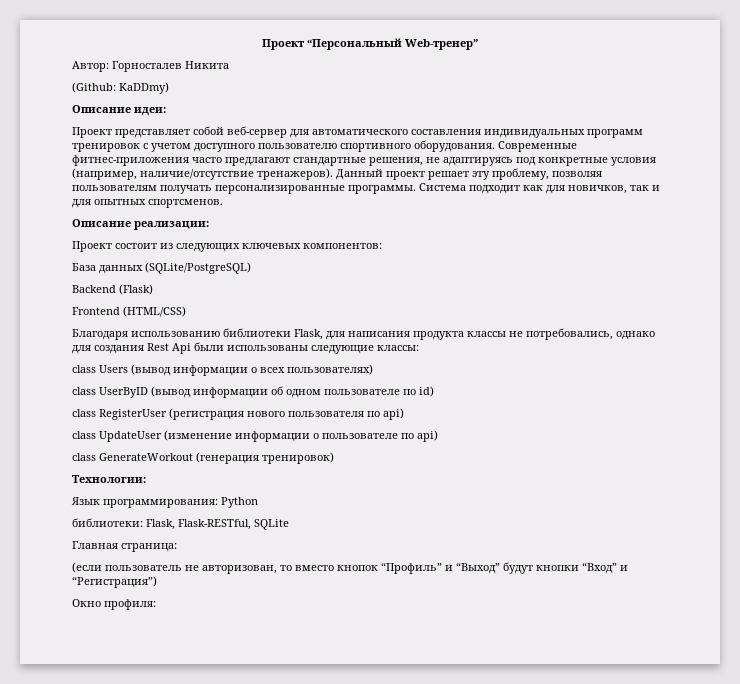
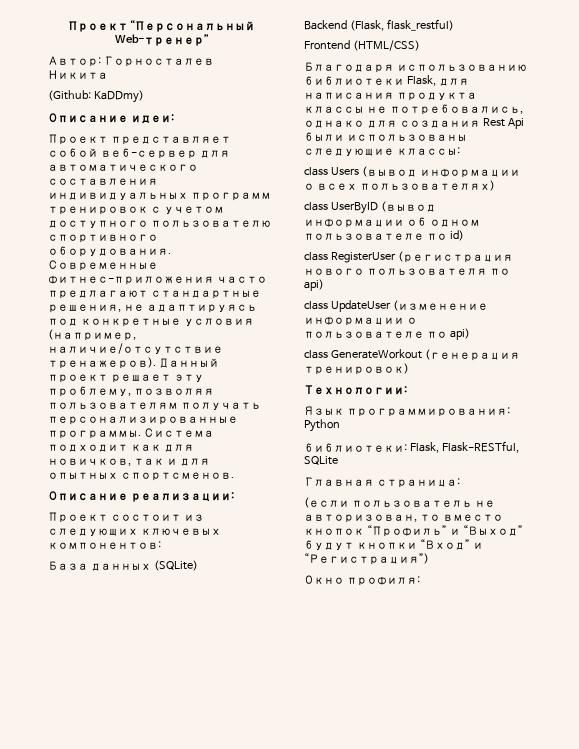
- База данных (SQLite/PostgreSQL)
+ База данных (SQLite)
- Backend (Flask)
+ Backend (Flask, flask_restful)

